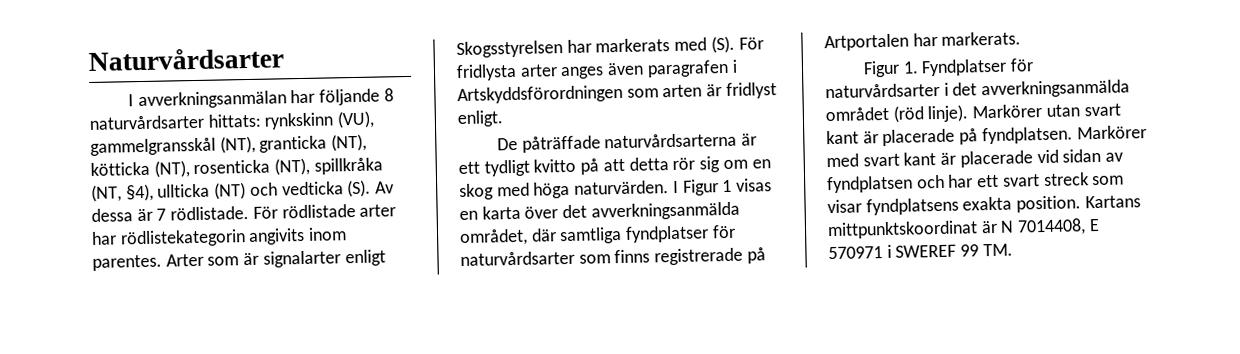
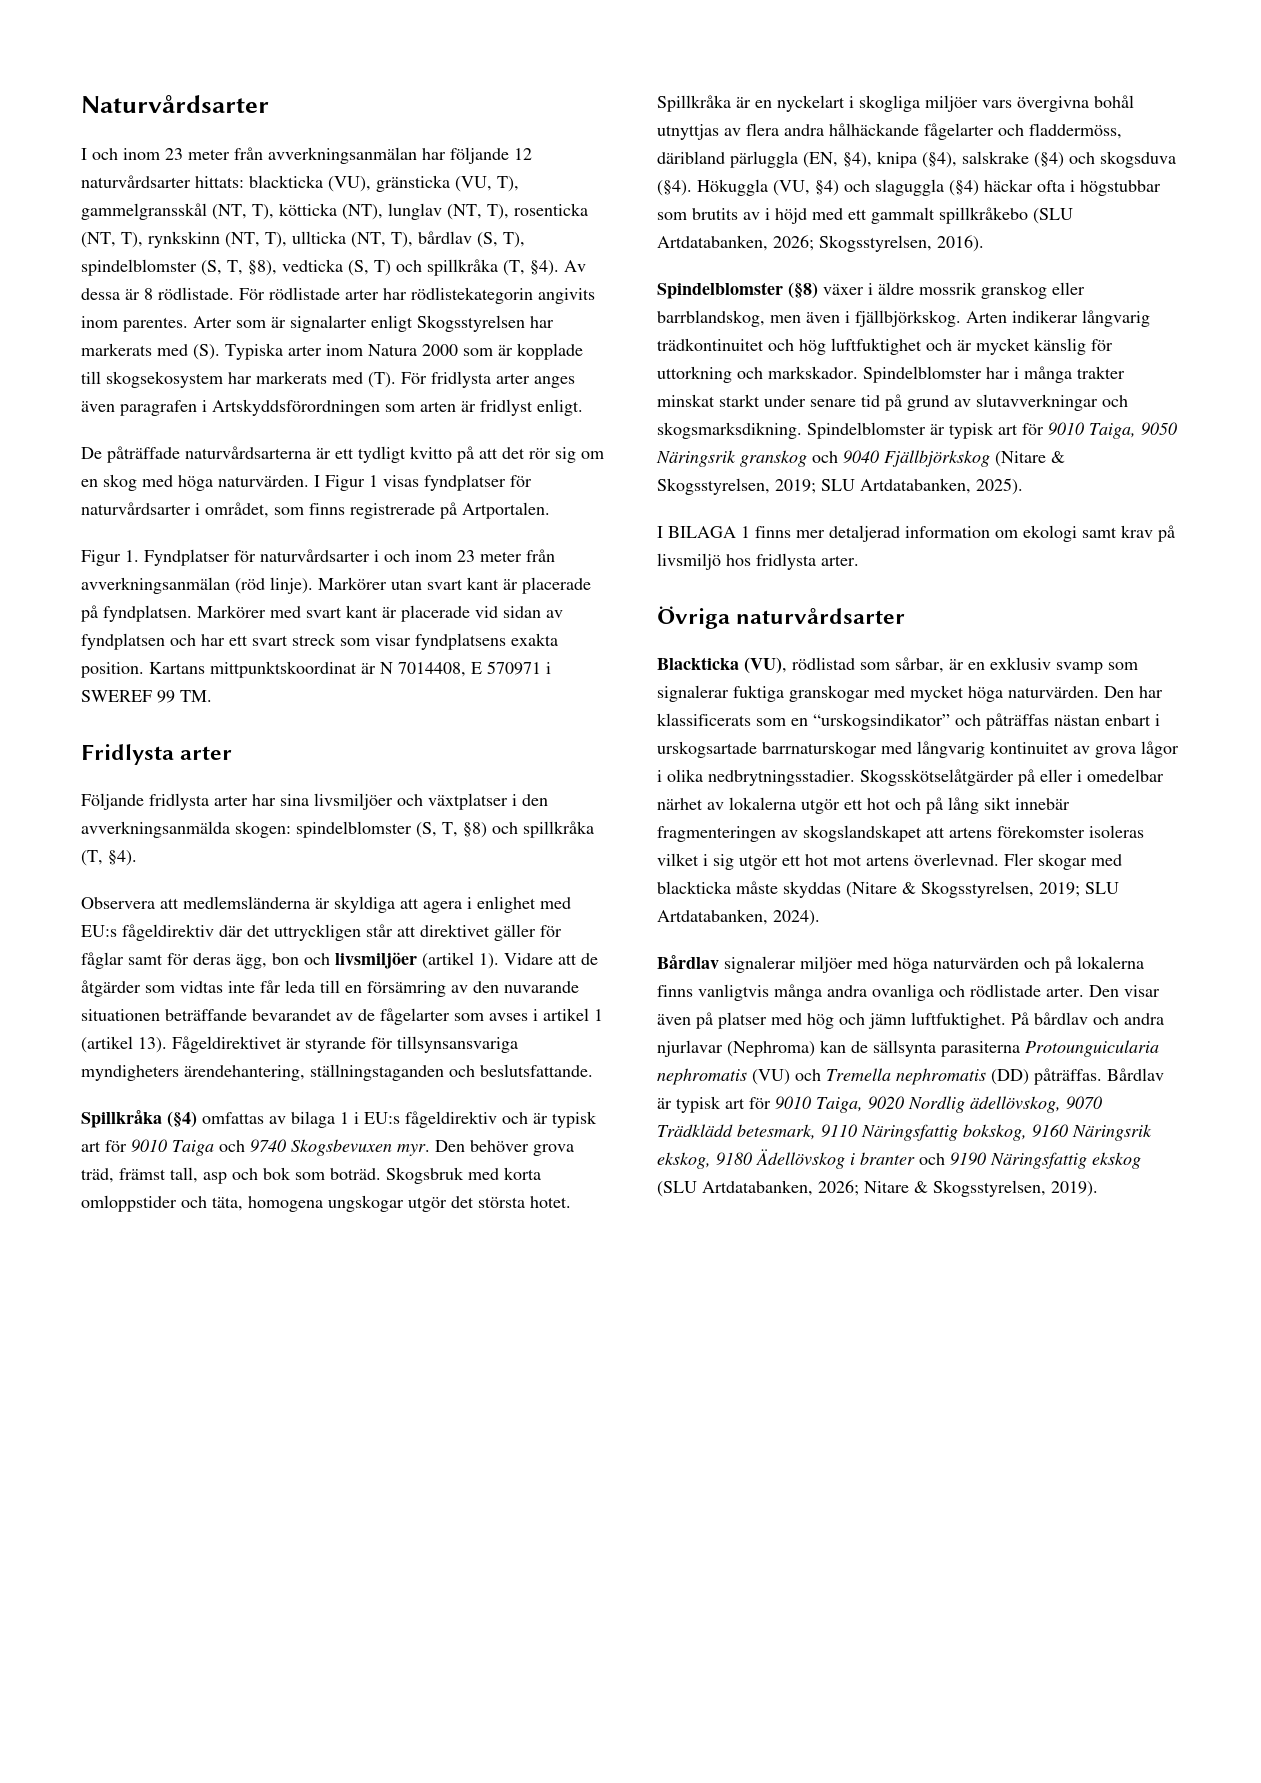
- I avverkningsanmälan har följande 8 naturvårdsarter hittats: rynkskinn (VU), gammelgransskål (NT), granticka (NT), kötticka (NT), rosenticka (NT), spillkråka (NT, §4), ullticka (NT) och vedticka (S). Av dessa är 7 rödlistade.
+ I och inom 23 meter från avverkningsanmälan har följande 12 naturvårdsarter hittats: blackticka (VU), gränsticka (VU, T), gammelgransskål (NT, T), kötticka (NT), lunglav (NT, T), rosenticka (NT, T), rynkskinn (NT, T), ullticka (NT, T), bårdlav (S, T), spindelblomster (S, T, §8), vedticka (S, T) och spillkråka (T, §4). Av dessa är 8 rödlistade.
- Arter som är signalarter enligt Skogsstyrelsen har markerats med (S). För fridlysta arter anges även paragrafen i Artskyddsförordningen som arten är fridlyst enligt.
+ Arter som är signalarter enligt Skogsstyrelsen har markerats med (S). Typiska arter inom Natura 2000 som är kopplade till skogsekosystem har markerats med (T). För fridlysta arter anges även paragrafen i Artskyddsförordningen som arten är fridlyst enligt.
- De påträffade naturvårdsarterna är ett tydligt kvitto på att detta rör sig om en skog med höga naturvärden.
+ De påträffade naturvårdsarterna är ett tydligt kvitto på att det rör sig om en skog med höga naturvärden.
- I Figur 1 visas en karta över det avverkningsanmälda området, där samtliga fyndplatser för naturvårdsarter som finns registrerade på Artportalen har markerats.
+ I Figur 1 visas fyndplatser för naturvårdsarter i området, som finns registrerade på Artportalen.
- Figur 1. Fyndplatser för naturvårdsarter i det avverkningsanmälda området (röd linje).
+ Figur 1. Fyndplatser för naturvårdsarter i och inom 23 meter från avverkningsanmälan (röd linje).
+ Fridlysta arter
+ Följande fridlysta arter har sina livsmiljöer och växtplatser i den avverkningsanmälda skogen: spindelblomster (S, T, §8) och spillkråka (T, §4).
+ Observera att medlemsländerna är skyldiga att agera i enlighet med EU:s fågeldirektiv där det uttryckligen står att direktivet gäller för fåglar samt för deras ägg, bon och livsmiljöer (artikel 1). Vidare att de åtgärder som vidtas inte får leda till en försämring av den nuvarande situationen beträffande bevarandet av de fågelarter som avses i artikel 1 (artikel 13). Fågeldirektivet är styrande för tillsynsansvariga myndigheters ärendehantering, ställningstaganden och beslutsfattande.
+ Spillkråka (§4) omfattas av bilaga 1 i EU:s fågeldirektiv och är typisk art för 9010 Taiga och 9740 Skogsbevuxen myr. Den behöver grova träd, främst tall, asp och bok som boträd. Skogsbruk med korta omloppstider och täta, homogena ungskogar utgör det största hotet. Spillkråka är en nyckelart i skogliga miljöer vars övergivna bohål utnyttjas av flera andra hålhäckande fågelarter och fladdermöss, däribland pärluggla (EN, §4), knipa (§4), salskrake (§4) och skogsduva (§4). Hökuggla (VU, §4) och slaguggla (§4) häckar ofta i högstubbar som brutits av i höjd med ett gammalt spillkråkebo (SLU Artdatabanken, 2026; Skogsstyrelsen, 2016).
+ Spindelblomster (§8) växer i äldre mossrik granskog eller barrblandskog, men även i fjällbjörkskog. Arten indikerar långvarig trädkontinuitet och hög luftfuktighet och är mycket känslig för uttorkning och markskador. Spindelblomster har i många trakter minskat starkt under senare tid på grund av slutavverkningar och skogsmarksdikning. Spindelblomster är typisk art för 9010 Taiga, 9050 Näringsrik granskog och 9040 Fjällbjörkskog (Nitare & Skogsstyrelsen, 2019; SLU Artdatabanken, 2025).
+ I BILAGA 1 finns mer detaljerad information om ekologi samt krav på livsmiljö hos fridlysta arter.
+ Övriga naturvårdsarter
+ Blackticka (VU), rödlistad som sårbar, är en exklusiv svamp som signalerar fuktiga granskogar med mycket höga naturvärden. Den har klassificerats som en “urskogsindikator” och påträffas nästan enbart i urskogsartade barrnaturskogar med långvarig kontinuitet av grova lågor i olika nedbrytningsstadier. Skogsskötselåtgärder på eller i omedelbar närhet av lokalerna utgör ett hot och på lång sikt innebär fragmenteringen av skogslandskapet att artens förekomster isoleras vilket i sig utgör ett hot mot artens överlevnad. Fler skogar med blackticka måste skyddas (Nitare & Skogsstyrelsen, 2019; SLU Artdatabanken, 2024).
+ Bårdlav signalerar miljöer med höga naturvärden och på lokalerna finns vanligtvis många andra ovanliga och rödlistade arter. Den visar även på platser med hög och jämn luftfuktighet. På bårdlav och andra njurlavar (Nephroma) kan de sällsynta parasiterna Protounguicularia nephromatis (VU) och Tremella nephromatis (DD) påträffas. Bårdlav är typisk art för 9010 Taiga, 9020 Nordlig ädellövskog, 9070 Trädklädd betesmark, 9110 Näringsfattig bokskog, 9160 Näringsrik ekskog, 9180 Ädellövskog i branter och 9190 Näringsfattig ekskog (SLU Artdatabanken, 2026; Nitare & Skogsstyrelsen, 2019).

